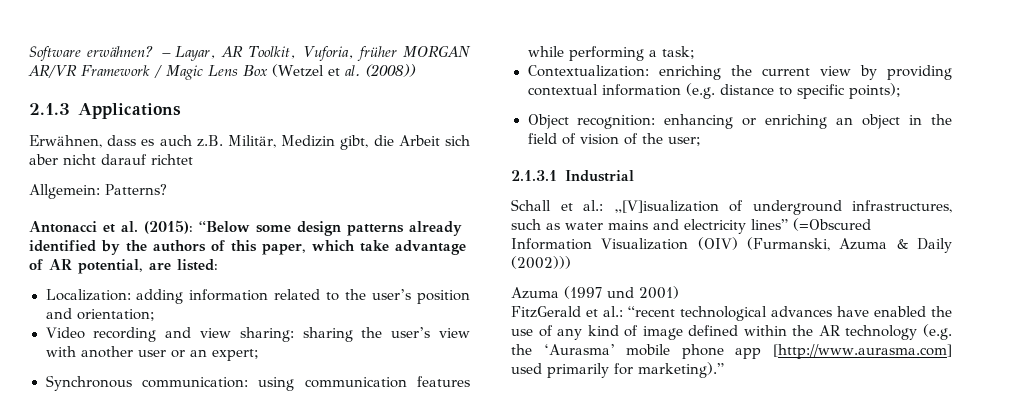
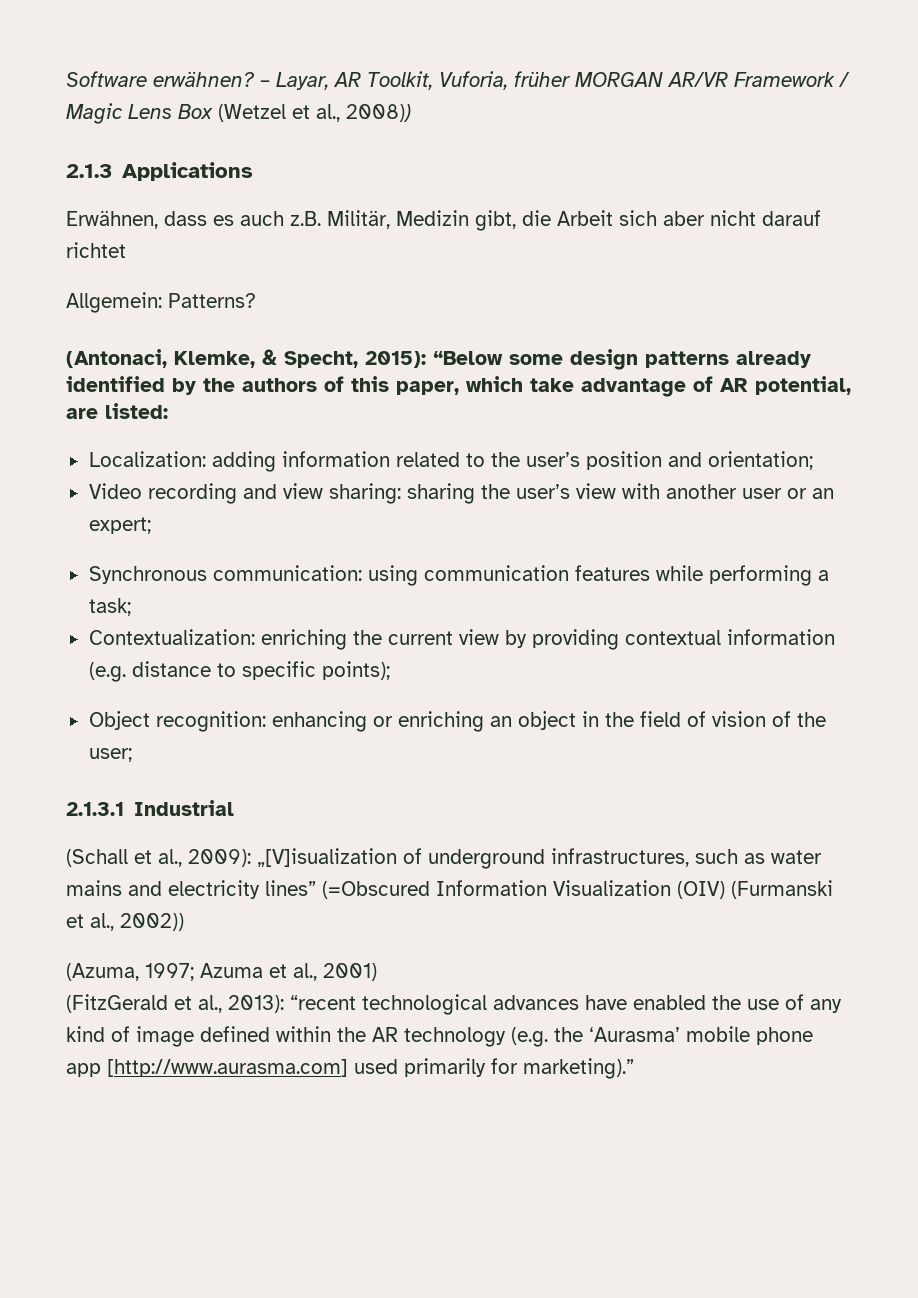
- – Layar, AR Toolkit, Vuforia, früher MORGAN AR/VR Framework / Magic Lens Box (Wetzel et al. (2008))
+ – Layar, AR Toolkit, Vuforia, früher MORGAN AR/VR Framework / Magic Lens Box (Wetzel et al., 2008))
- Antonacci et al. (2015): “Below some design patterns already identified by the authors of this paper, which take advantage of AR potential, are listed:
+ (Antonaci, Klemke, & Specht, 2015): “Below some design patterns already identified by the authors of this paper, which take advantage of AR potential, are listed:
- Schall et al.: „[V]isualization of underground infrastructures, such as water mains and electricity lines” (=Obscured Information Visualization (OIV) (Furmanski, Azuma & Daily (2002)))
- Azuma (1997 und 2001)
- FitzGerald et al.: “recent technological advances have enabled the use of any kind of image defined within the AR technology (e.g. the ‘Aurasma’ mobile phone app [http://www.aurasma.com] used primarily for marketing).”
+ (Schall et al., 2009): „[V]isualization of underground infrastructures, such as water mains and electricity lines” (=Obscured Information Visualization (OIV) (Furmanski et al., 2002))
+ (Azuma, 1997; Azuma et al., 2001)
+ (FitzGerald et al., 2013): “recent technological advances have enabled the use of any kind of image defined within the AR technology (e.g. the ‘Aurasma’ mobile phone app [http://www.aurasma.com] used primarily for marketing).”

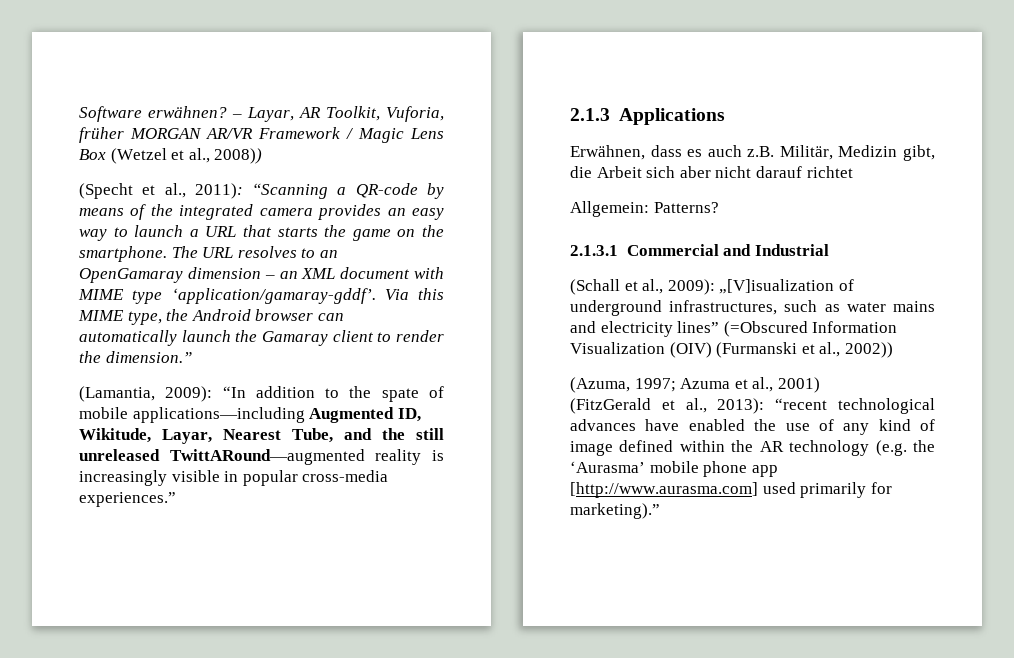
+ (Specht et al., 2011): “Scanning a QR-code by means of the integrated camera provides an easy way to launch a URL that starts the game on the smartphone. The URL resolves to an OpenGamaray dimension – an XML document with MIME type ‘application/gamaray-gddf’. Via this MIME type, the Android browser can automatically launch the Gamaray client to render the dimension.”
+ (Lamantia, 2009): “In addition to the spate of mobile applications—including Augmented ID, Wikitude, Layar, Nearest Tube, and the still unreleased TwittARound—augmented reality is increasingly visible in popular cross-media experiences.”
- (Antonaci, Klemke, & Specht, 2015): “Below some design patterns already identified by the authors of this paper, which take advantage of AR potential, are listed:
- Localization: adding information related to the user’s position and orientation;
- Video recording and view sharing: sharing the user’s view with another user or an expert;
- Synchronous communication: using communication features while performing a task;
- Contextualization: enriching the current view by providing contextual information (e.g. distance to specific points);
- Object recognition: enhancing or enriching an object in the field of vision of the user;
- 2.1.3.1 Industrial
+ 2.1.3.1 Commercial and Industrial

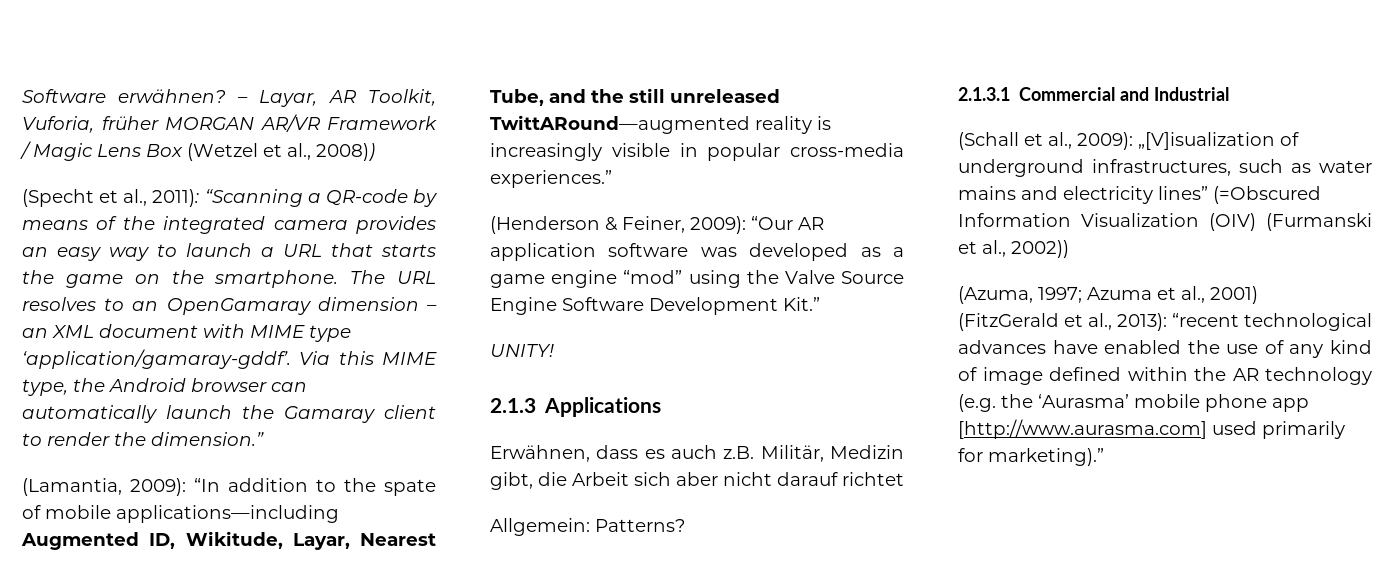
+ (Henderson & Feiner, 2009): “Our AR application software was developed as a game engine “mod” using the Valve Source Engine Software Development Kit.”
+ UNITY!

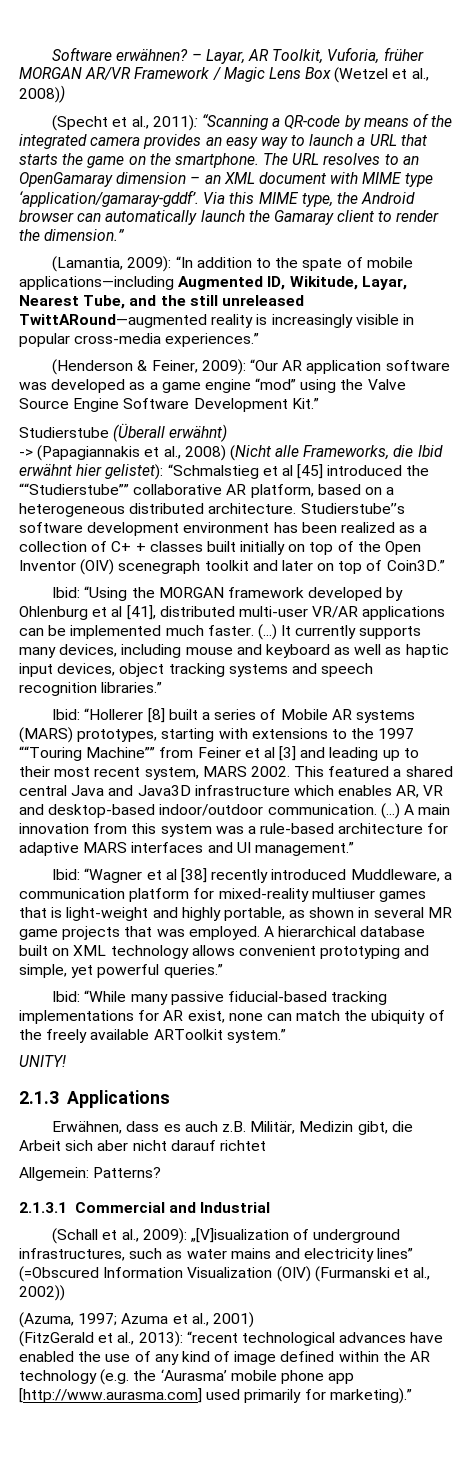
+ Studierstube (Überall erwähnt)
+ -> (Papagiannakis et al., 2008) (Nicht alle Frameworks, die Ibid erwähnt hier gelistet): “Schmalstieg et al [45] introduced the ““Studierstube”” collaborative AR platform, based on a heterogeneous distributed architecture. Studierstube’’s software development environment has been realized as a collection of C+ + classes built initially on top of the Open Inventor (OIV) scenegraph toolkit and later on top of Coin3D.”
+ Ibid: “Using the MORGAN framework developed by Ohlenburg et al [41], distributed multi-user VR/AR applications can be implemented much faster. (...) It currently supports many devices, including mouse and keyboard as well as haptic input devices, object tracking systems and speech recognition libraries.”
+ Ibid: “Hollerer [8] built a series of Mobile AR systems (MARS) prototypes, starting with extensions to the 1997 ““Touring Machine”” from Feiner et al [3] and leading up to their most recent system, MARS 2002. This featured a shared central Java and Java3D infrastructure which enables AR, VR and desktop-based indoor/outdoor communication. (...) A main innovation from this system was a rule-based architecture for adaptive MARS interfaces and UI management.”
+ Ibid: “Wagner et al [38] recently introduced Muddleware, a communication platform for mixed-reality multiuser games that is light-weight and highly portable, as shown in several MR game projects that was employed. A hierarchical database built on XML technology allows convenient prototyping and simple, yet powerful queries.”
+ Ibid: “While many passive fiducial-based tracking implementations for AR exist, none can match the ubiquity of the freely available ARToolkit system.”

